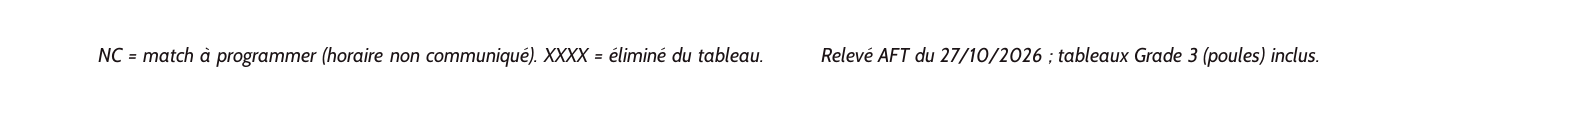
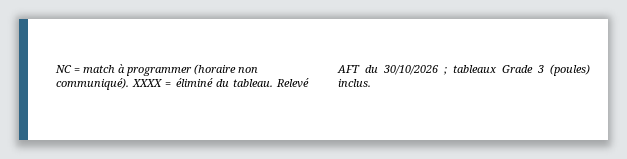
- Relevé AFT du 27/10/2026 ; tableaux Grade 3 (poules) inclus.
+ Relevé AFT du 30/10/2026 ; tableaux Grade 3 (poules) inclus.

